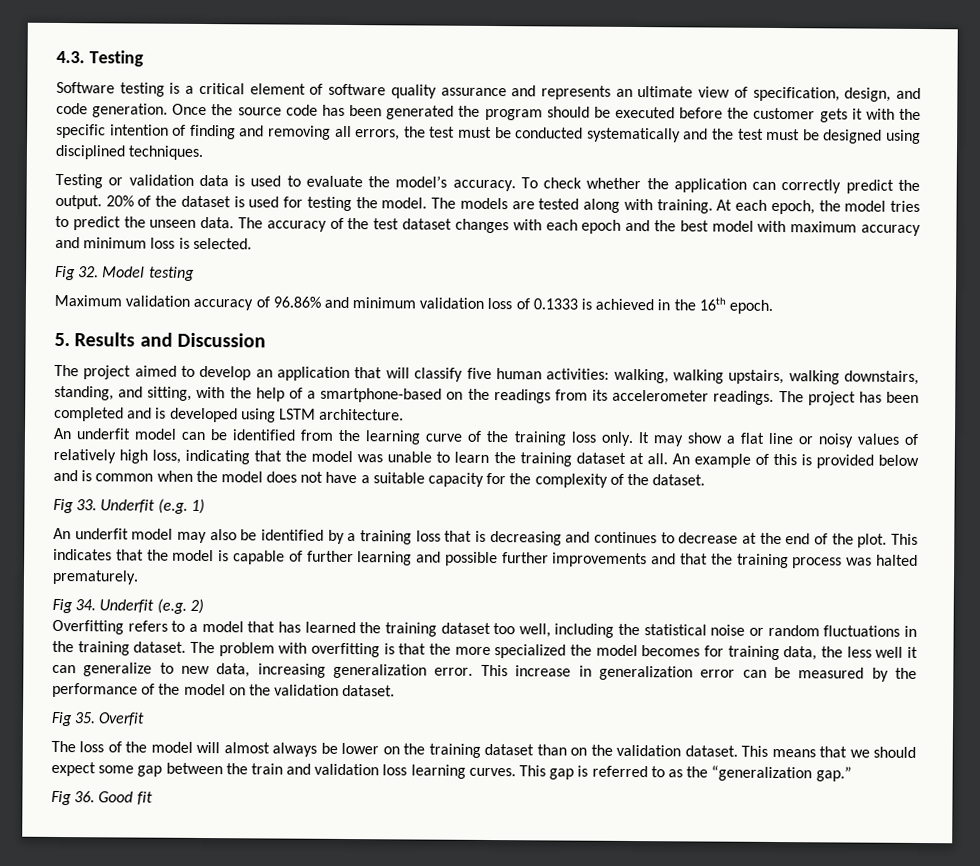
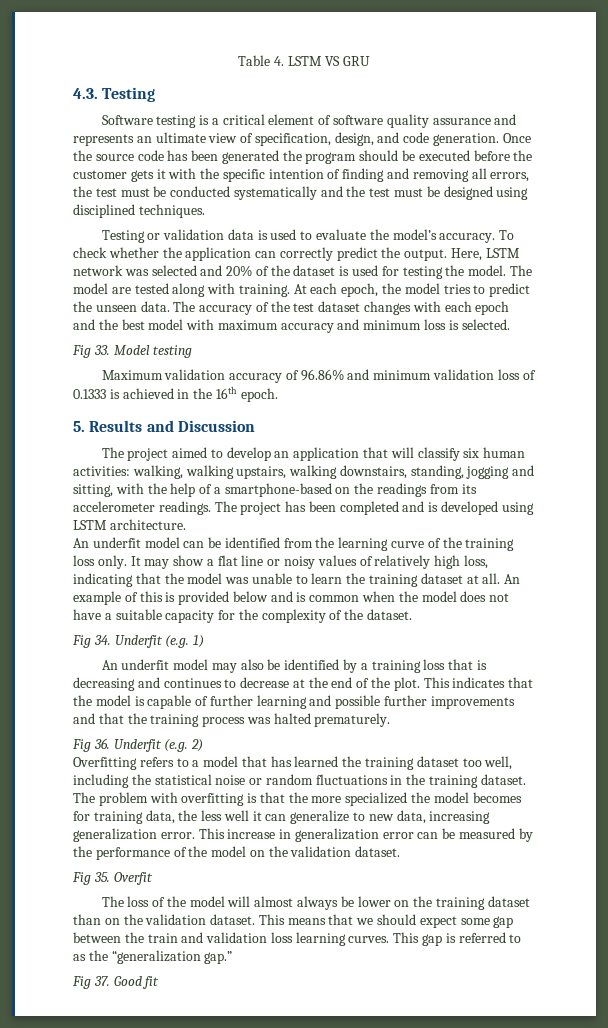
+ Table 4. LSTM VS GRU
- 20% of the dataset is used for testing the model.
+ Here, LSTM network was selected and 20% of the dataset is used for testing the model.
- The models are tested along with training.
+ The model are tested along with training.
- Fig 32. Model testing
+ Fig 33. Model testing
- The project aimed to develop an application that will classify five human activities: walking, walking upstairs, walking downstairs, standing, and sitting, with the help of a smartphone-based on the readings from its accelerometer readings.
+ The project aimed to develop an application that will classify six human activities: walking, walking upstairs, walking downstairs, standing, jogging and sitting, with the help of a smartphone-based on the readings from its accelerometer readings.
- Fig 33. Underfit (e.g. 1)
+ Fig 34. Underfit (e.g. 1)
- Fig 34. Underfit (e.g. 2)
+ Fig 36. Underfit (e.g. 2)
- Fig 36. Good fit
+ Fig 37. Good fit

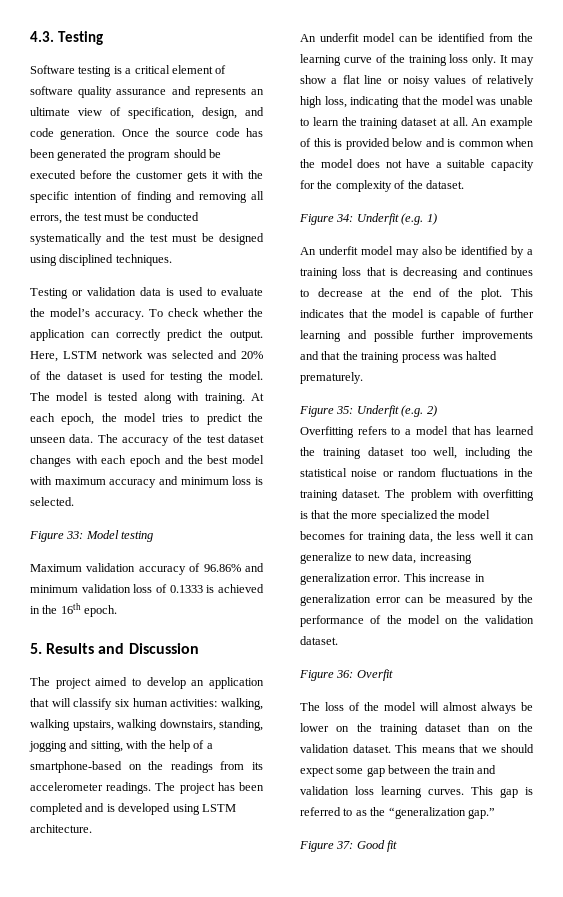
- Table 4. LSTM VS GRU
- The model are tested along with training.
+ The model is tested along with training.
- Fig 33. Model testing
+ Figure 33: Model testing
- Fig 34. Underfit (e.g. 1)
+ Figure 34: Underfit (e.g. 1)
- Fig 36. Underfit (e.g. 2)
+ Figure 35: Underfit (e.g. 2)
- Fig 35. Overfit
+ Figure 36: Overfit
- Fig 37. Good fit
+ Figure 37: Good fit

